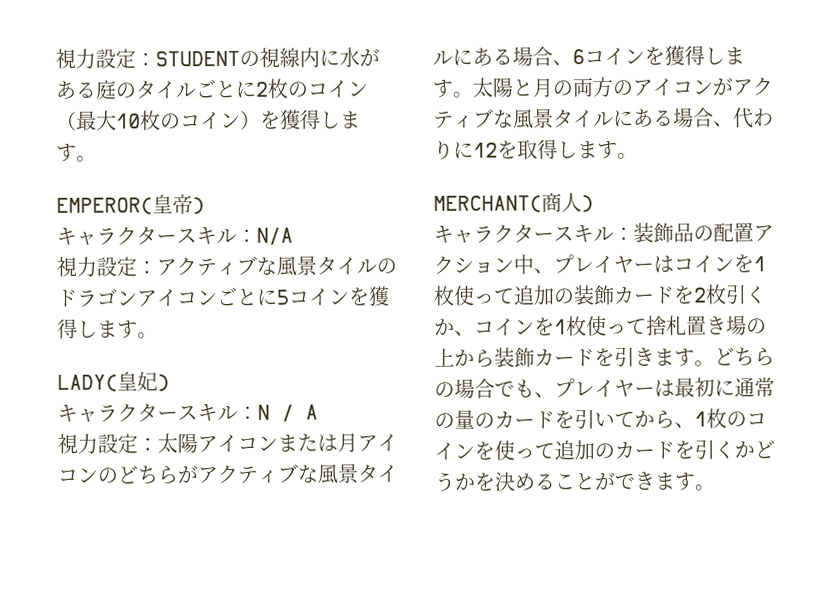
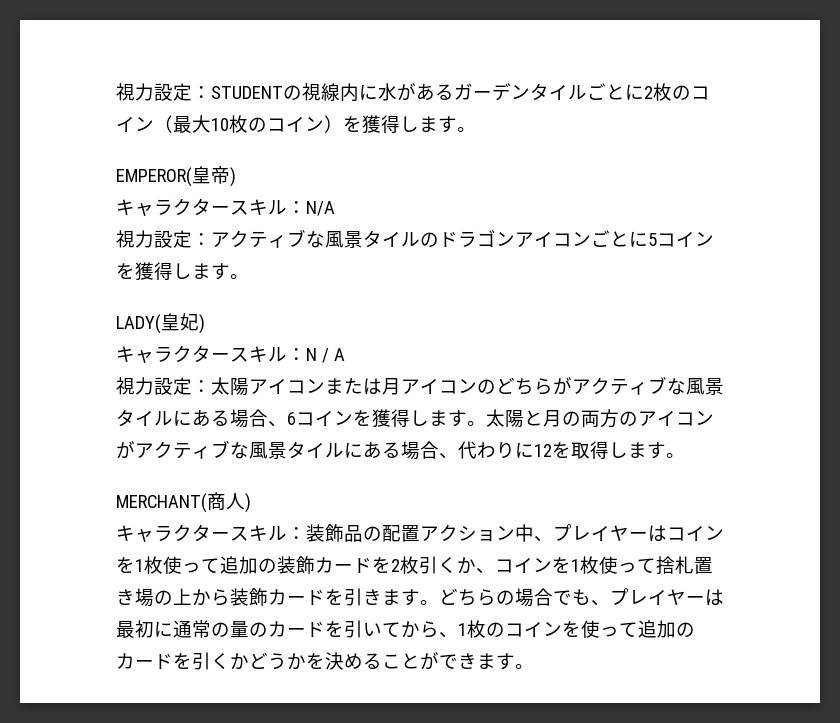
- 視力設定：STUDENTの視線内に水がある庭のタイルごとに2枚のコイン（最大10枚のコイン）を獲得します。
+ 視力設定：STUDENTの視線内に水があるガーデンタイルごとに2枚のコイン（最大10枚のコイン）を獲得します。

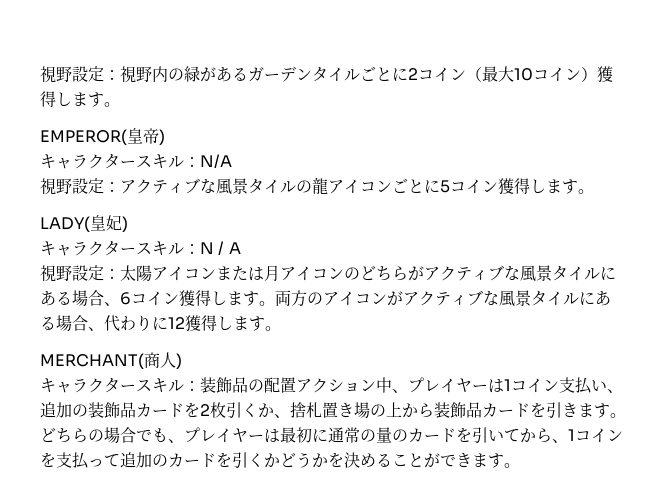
- 視力設定：STUDENTの視線内に水があるガーデンタイルごとに2枚のコイン（最大10枚のコイン）を獲得します。
+ 視野設定：視野内の緑があるガーデンタイルごとに2コイン（最大10コイン）獲得します。
- 視力設定：アクティブな風景タイルのドラゴンアイコンごとに5コインを獲得します。
+ 視野設定：アクティブな風景タイルの龍アイコンごとに5コイン獲得します。
- 視力設定：太陽アイコンまたは月アイコンのどちらがアクティブな風景タイルにある場合、6コインを獲得します。太陽と月の両方のアイコンがアクティブな風景タイルにある場合、代わりに12を取得します。
+ 視野設定：太陽アイコンまたは月アイコンのどちらがアクティブな風景タイルにある場合、6コイン獲得します。両方のアイコンがアクティブな風景タイルにある場合、代わりに12獲得します。
- キャラクタースキル：装飾品の配置アクション中、プレイヤーはコインを1枚使って追加の装飾カードを2枚引くか、コインを1枚使って捨札置き場の上から装飾カードを引きます。
+ キャラクタースキル：装飾品の配置アクション中、プレイヤーは1コイン支払い、追加の装飾品カードを2枚引くか、捨札置き場の上から装飾品カードを引きます。
- どちらの場合でも、プレイヤーは最初に通常の量のカードを引いてから、1枚のコインを使って追加のカードを引くかどうかを決めることができます。
+ どちらの場合でも、プレイヤーは最初に通常の量のカードを引いてから、1コインを支払って追加のカードを引くかどうかを決めることができます。

